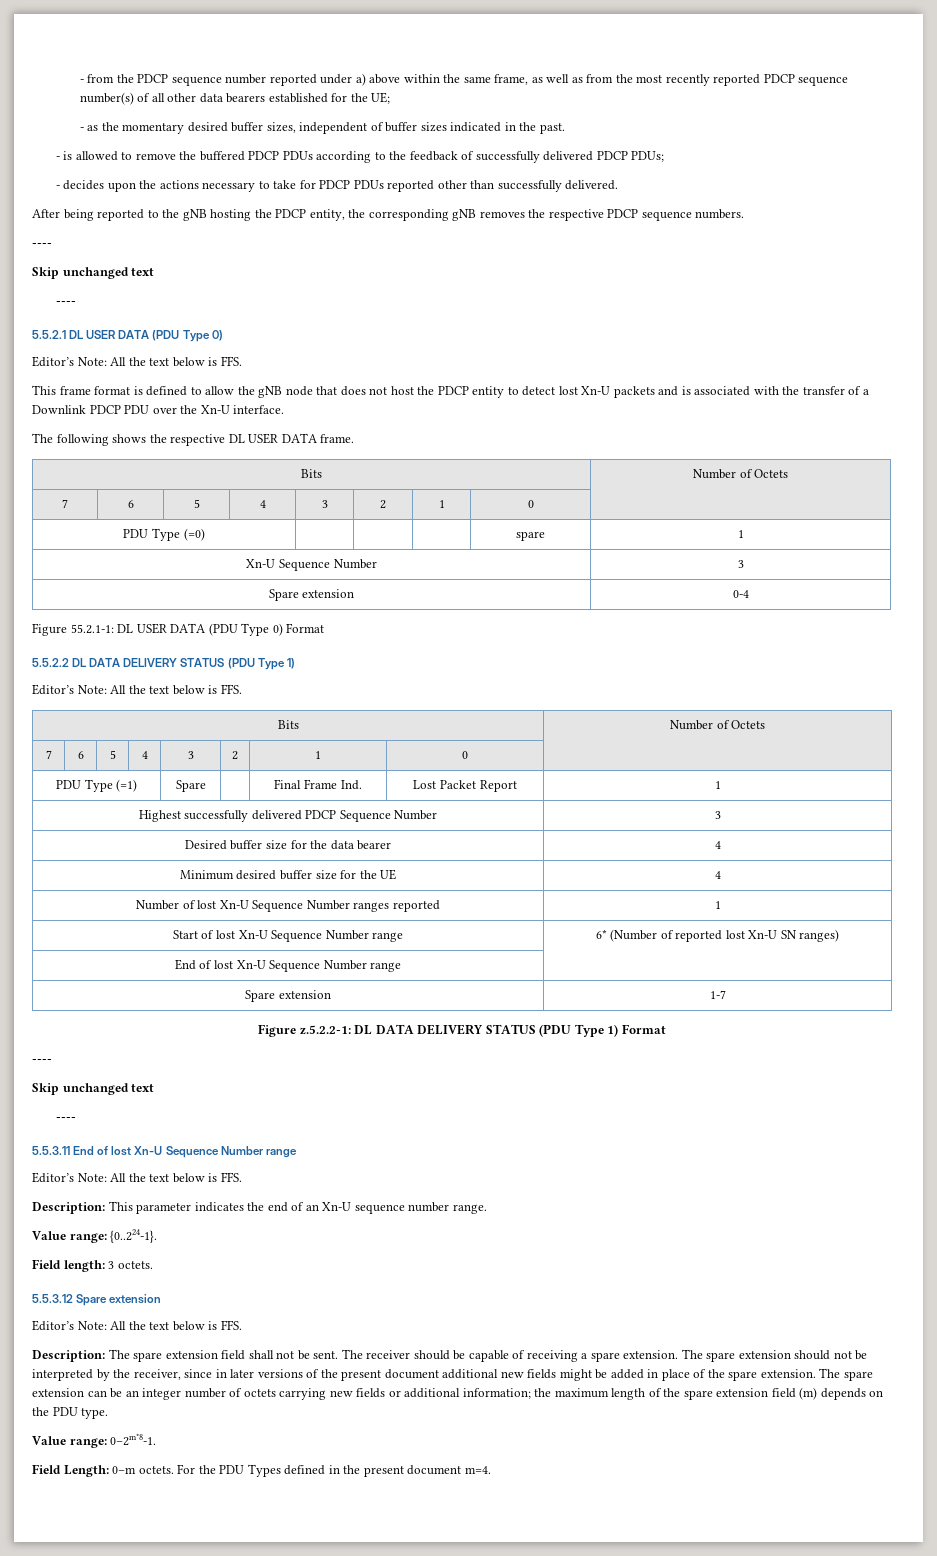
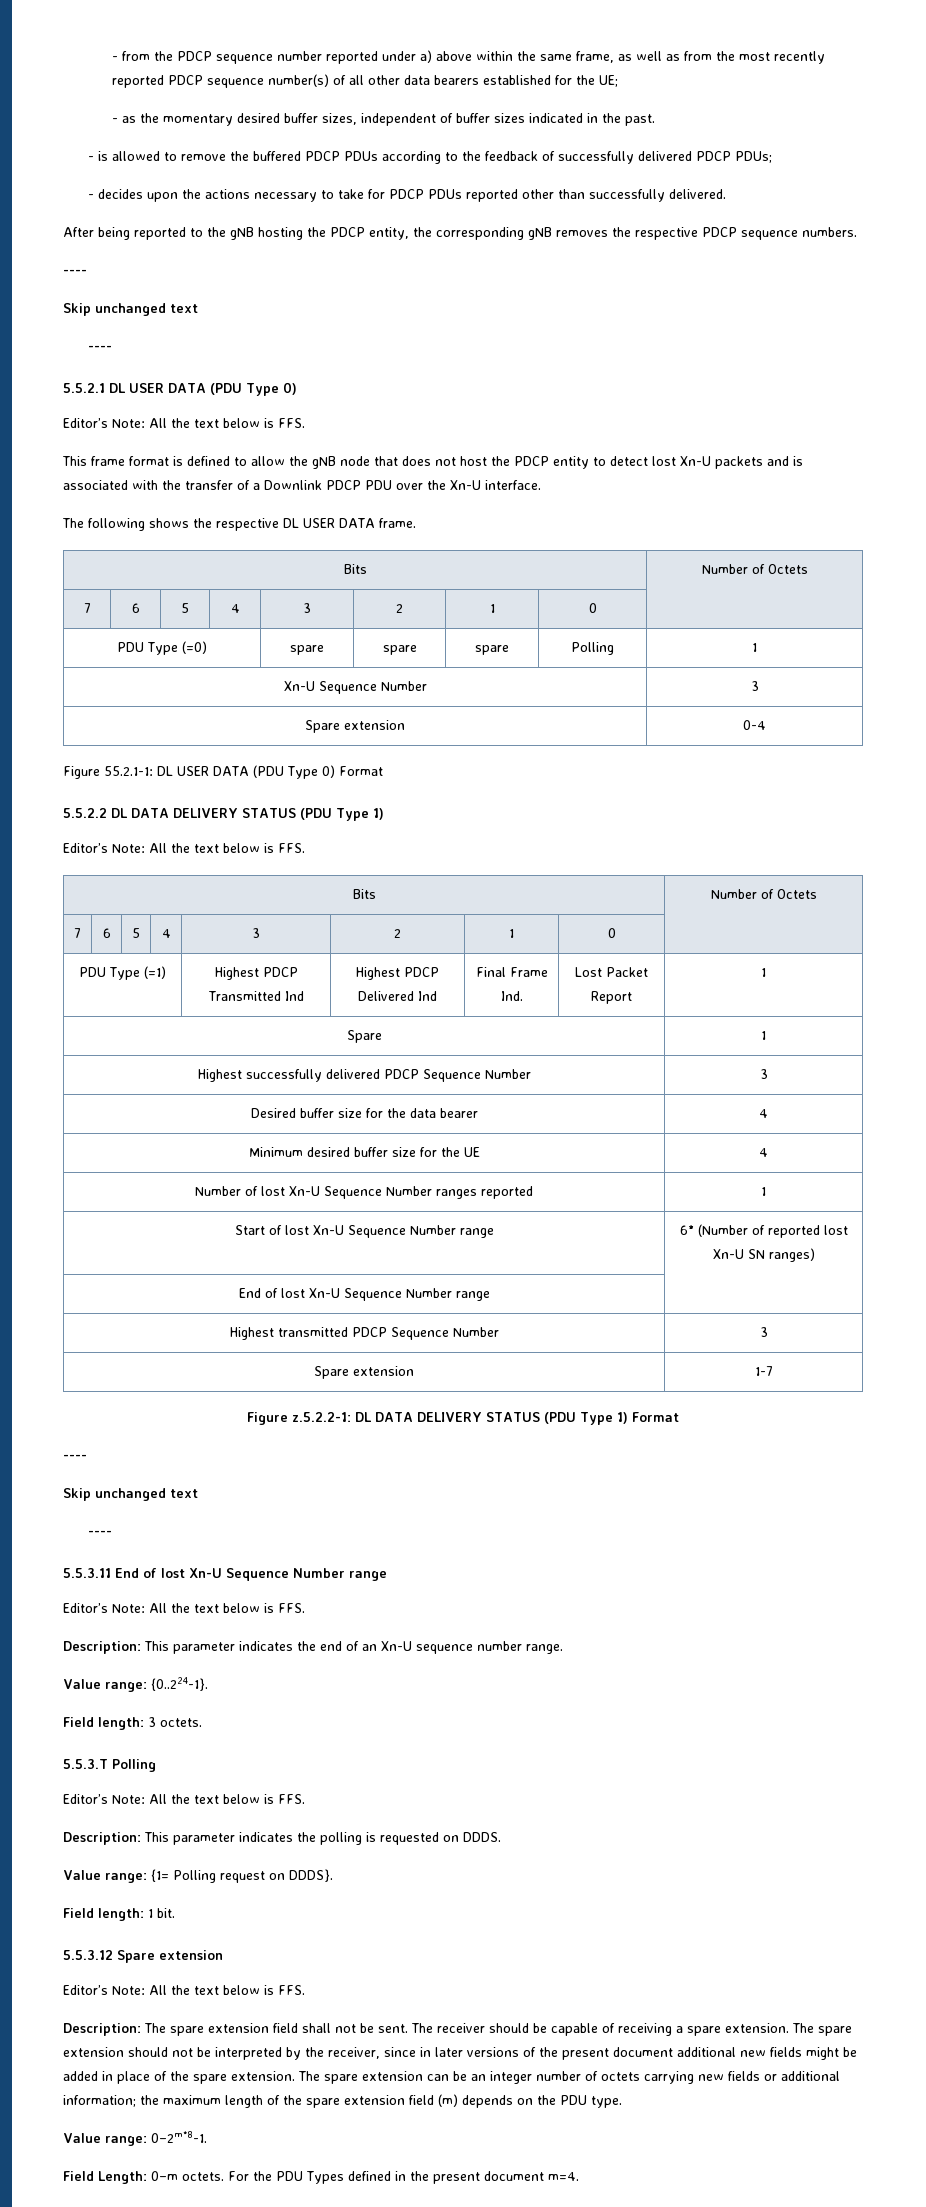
- PDU Type (=0) | | | | spare | 1
+ PDU Type (=0) | spare | spare | spare | Polling | 1
- PDU Type (=1) | Spare | | Final Frame Ind. | Lost Packet Report | 1
+ PDU Type (=1) | Highest PDCP Transmitted Ind | Highest PDCP Delivered Ind | Final Frame Ind. | Lost Packet Report | 1
+ Spare | 1
+ Highest transmitted PDCP Sequence Number | 3
+ 5.5.3.T Polling
+ Editor’s Note: All the text below is FFS.
+ Description: This parameter indicates the polling is requested on DDDS.
+ Value range: {1= Polling request on DDDS}.
+ Field length: 1 bit.

